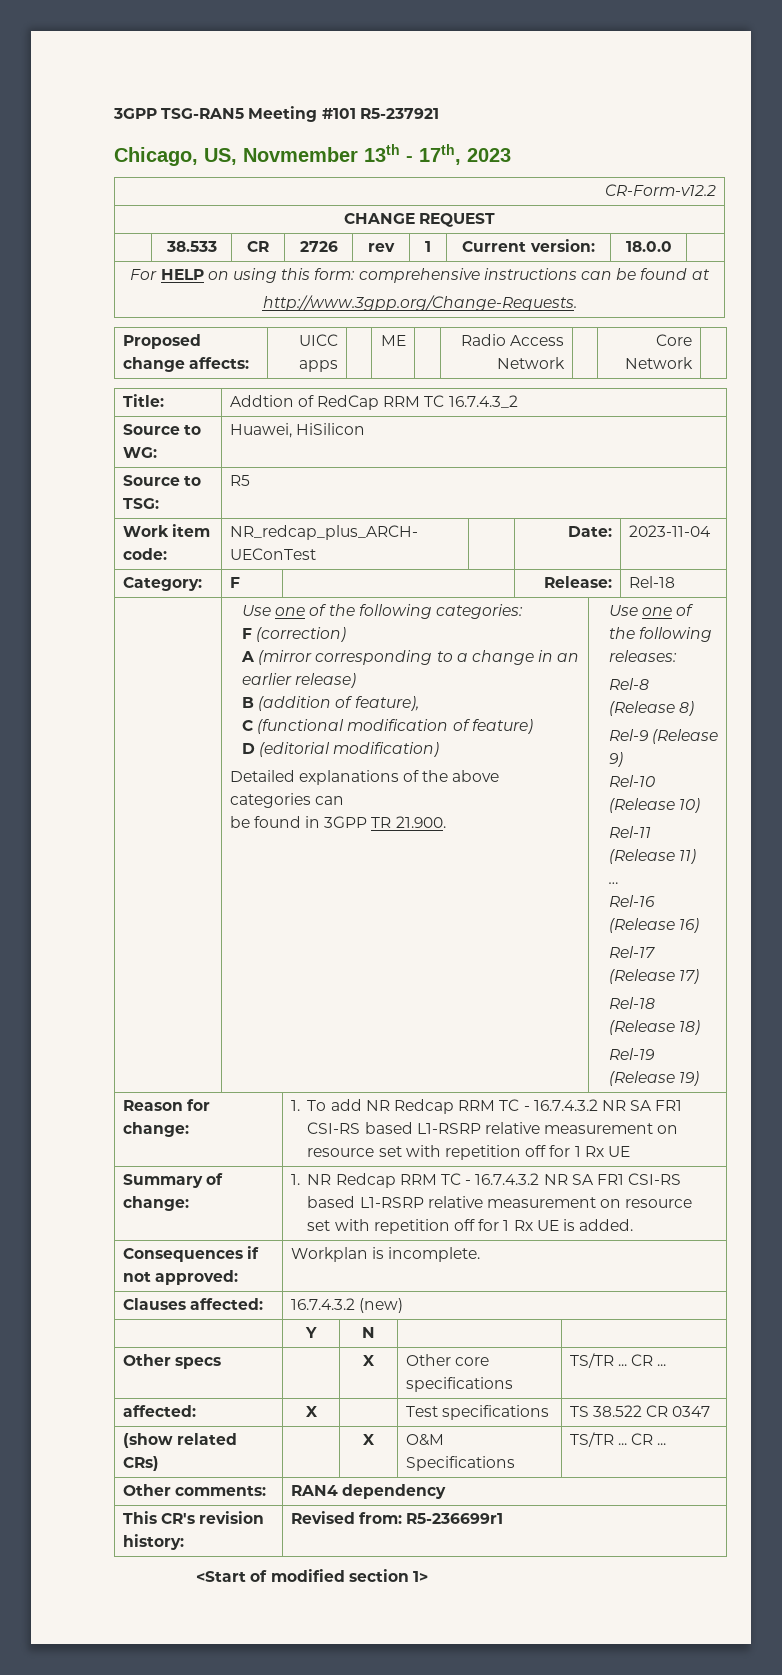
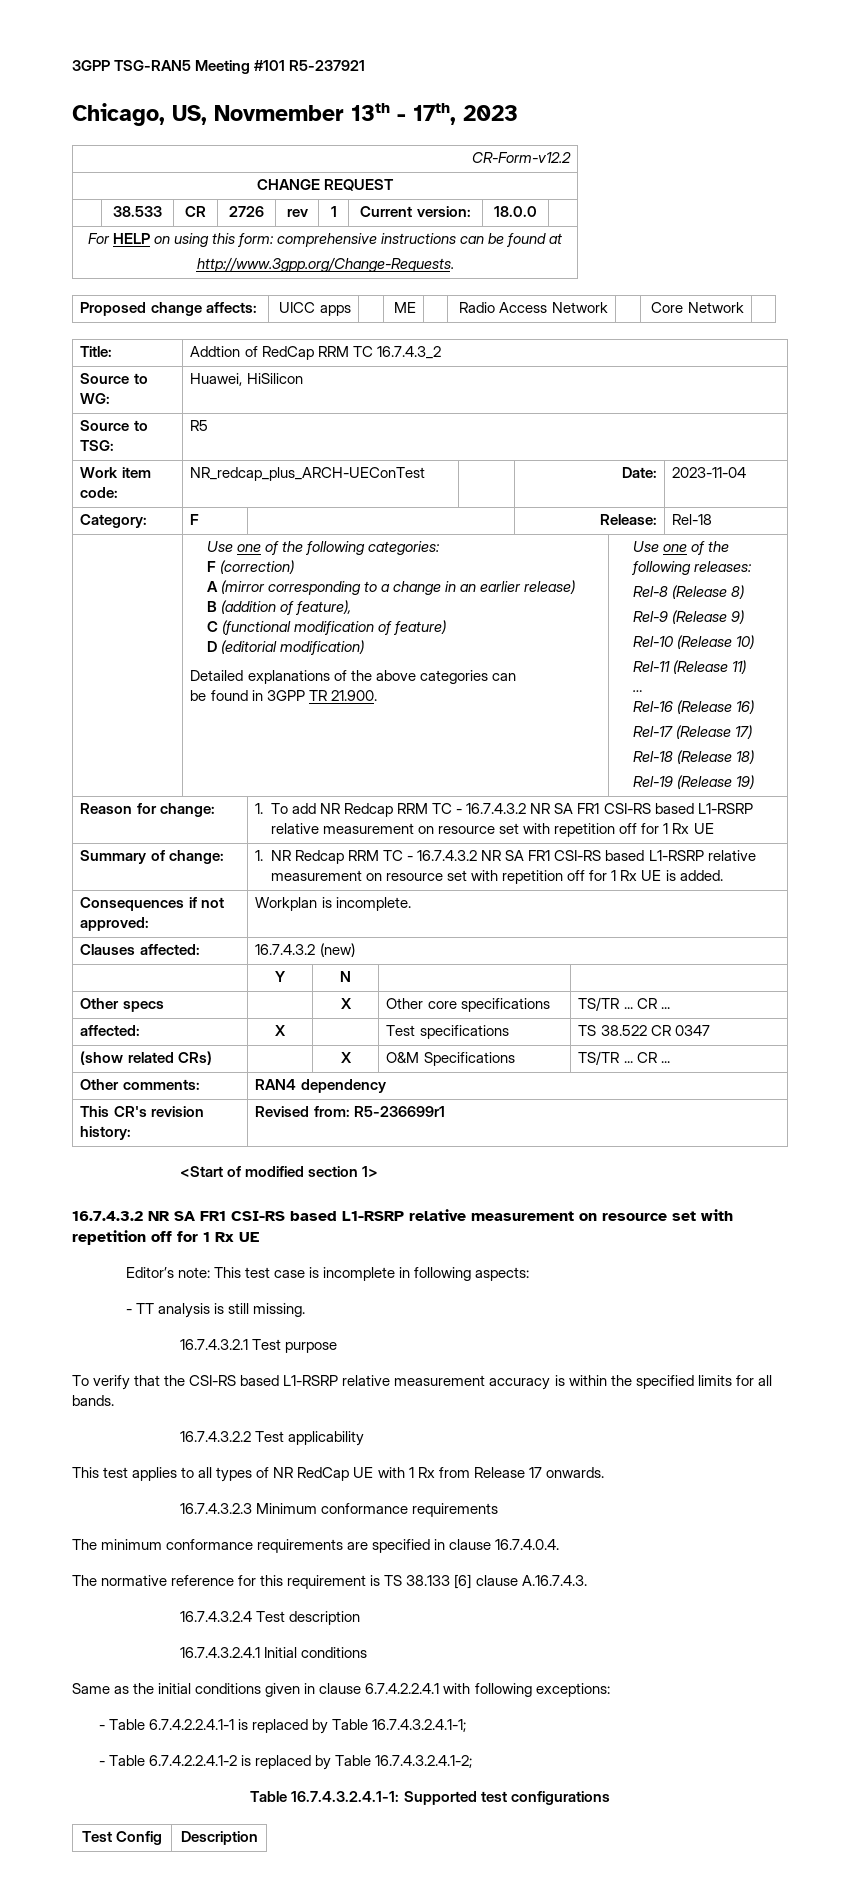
  <Start of modified section 1>
+ 16.7.4.3.2 NR SA FR1 CSI-RS based L1-RSRP relative measurement on resource set with repetition off for 1 Rx UE
+ Editor’s note: This test case is incomplete in following aspects:
+ - TT analysis is still missing.
+ 16.7.4.3.2.1 Test purpose
+ To verify that the CSI-RS based L1-RSRP relative measurement accuracy is within the specified limits for all bands.
+ 16.7.4.3.2.2 Test applicability
+ This test applies to all types of NR RedCap UE with 1 Rx from Release 17 onwards.
+ 16.7.4.3.2.3 Minimum conformance requirements
+ The minimum conformance requirements are specified in clause 16.7.4.0.4.
+ The normative reference for this requirement is TS 38.133 [6] clause A.16.7.4.3.
+ 16.7.4.3.2.4 Test description
+ 16.7.4.3.2.4.1 Initial conditions
+ Same as the initial conditions given in clause 6.7.4.2.2.4.1 with following exceptions:
+ - Table 6.7.4.2.2.4.1-1 is replaced by Table 16.7.4.3.2.4.1-1;
+ - Table 6.7.4.2.2.4.1-2 is replaced by Table 16.7.4.3.2.4.1-2;
+ Table 16.7.4.3.2.4.1-1: Supported test configurations
+ Test Config | Description

